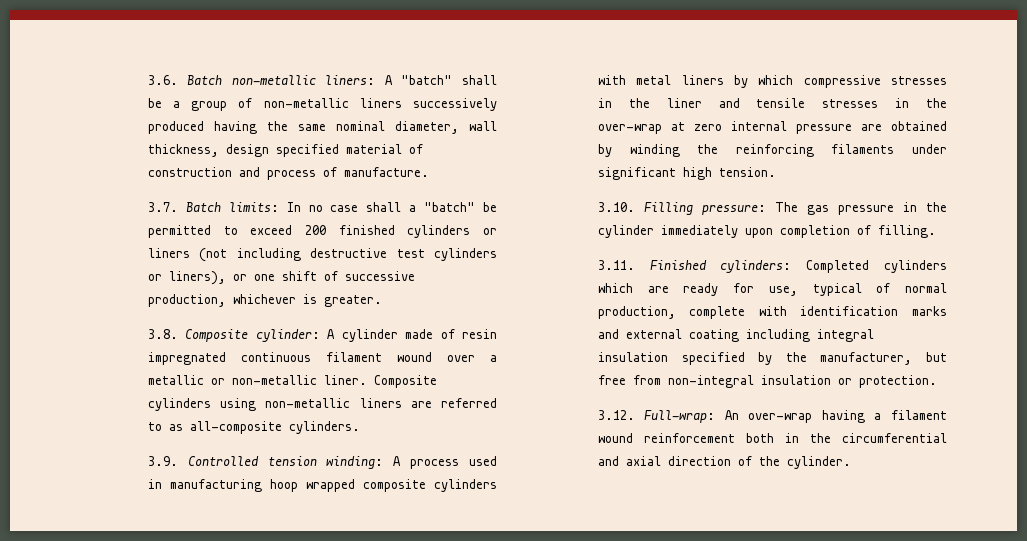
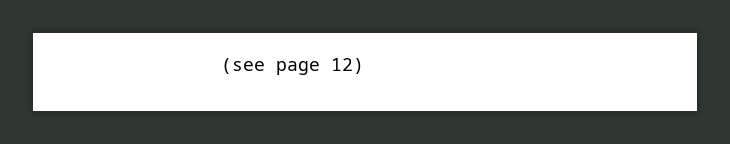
- 3.6. Batch non-metallic liners: A "batch" shall be a group of non-metallic liners successively produced having the same nominal diameter, wall thickness, design specified material of construction and process of manufacture.
- 3.7. Batch limits: In no case shall a "batch" be permitted to exceed 200 finished cylinders or liners (not including destructive test cylinders or liners), or one shift of successive production, whichever is greater.
- 3.8. Composite cylinder: A cylinder made of resin impregnated continuous filament wound over a metallic or non-metallic liner. Composite cylinders using non-metallic liners are referred to as all-composite cylinders.
- 3.9. Controlled tension winding: A process used in manufacturing hoop wrapped composite cylinders with metal liners by which compressive stresses in the liner and tensile stresses in the over-wrap at zero internal pressure are obtained by winding the reinforcing filaments under significant high tension.
- 3.10. Filling pressure: The gas pressure in the cylinder immediately upon completion of filling.
- 3.11. Finished cylinders: Completed cylinders which are ready for use, typical of normal production, complete with identification marks and external coating including integral insulation specified by the manufacturer, but free from non-integral insulation or protection.
- 3.12. Full-wrap: An over-wrap having a filament wound reinforcement both in the circumferential and axial direction of the cylinder.
+ (see page 12)

